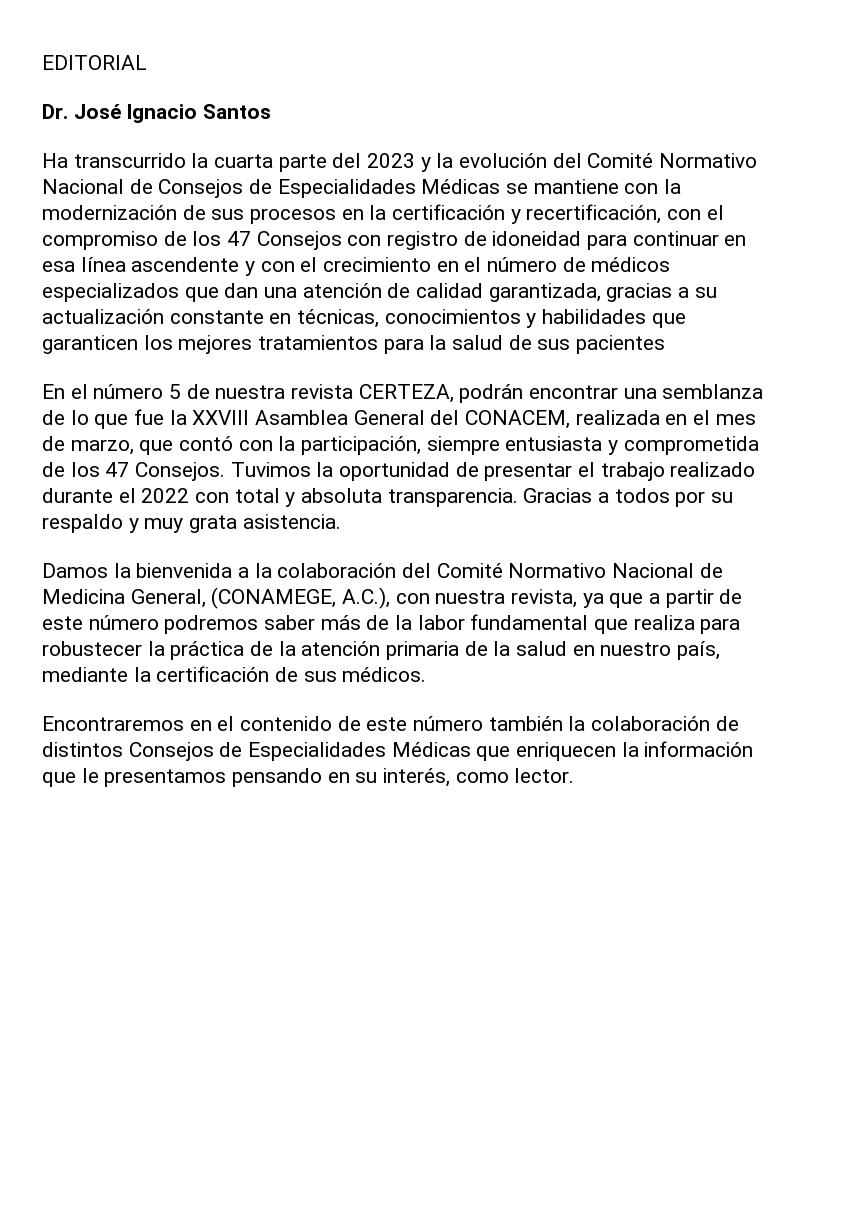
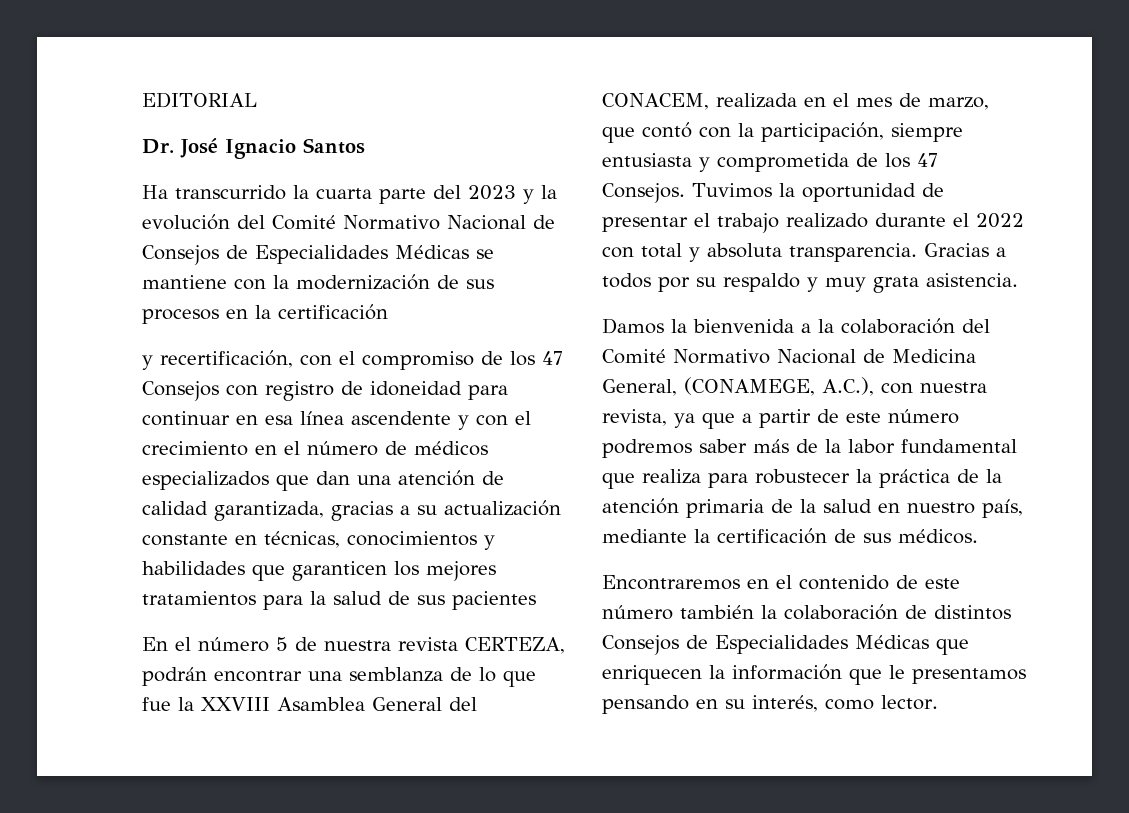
- Ha transcurrido la cuarta parte del 2023 y la evolución del Comité Normativo Nacional de Consejos de Especialidades Médicas se mantiene con la modernización de sus procesos en la certificación y recertificación, con el compromiso de los 47 Consejos con registro de idoneidad para continuar en esa línea ascendente y con el crecimiento en el número de médicos especializados que dan una atención de calidad garantizada, gracias a su actualización constante en técnicas, conocimientos y habilidades que garanticen los mejores tratamientos para la salud de sus pacientes
+ Ha transcurrido la cuarta parte del 2023 y la evolución del Comité Normativo Nacional de Consejos de Especialidades Médicas se mantiene con la modernización de sus procesos en la certificación
+ y recertificación, con el compromiso de los 47 Consejos con registro de idoneidad para continuar en esa línea ascendente y con el crecimiento en el número de médicos especializados que dan una atención de calidad garantizada, gracias a su actualización constante en técnicas, conocimientos y habilidades que garanticen los mejores tratamientos para la salud de sus pacientes

